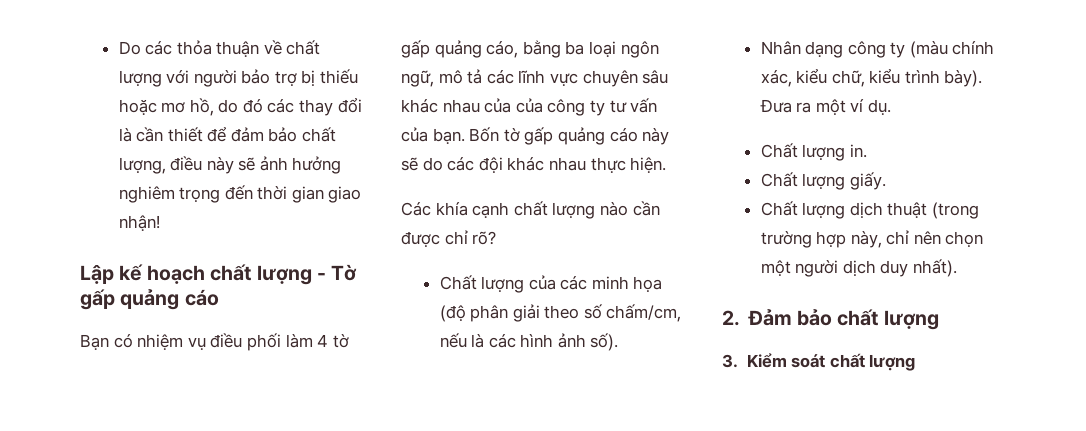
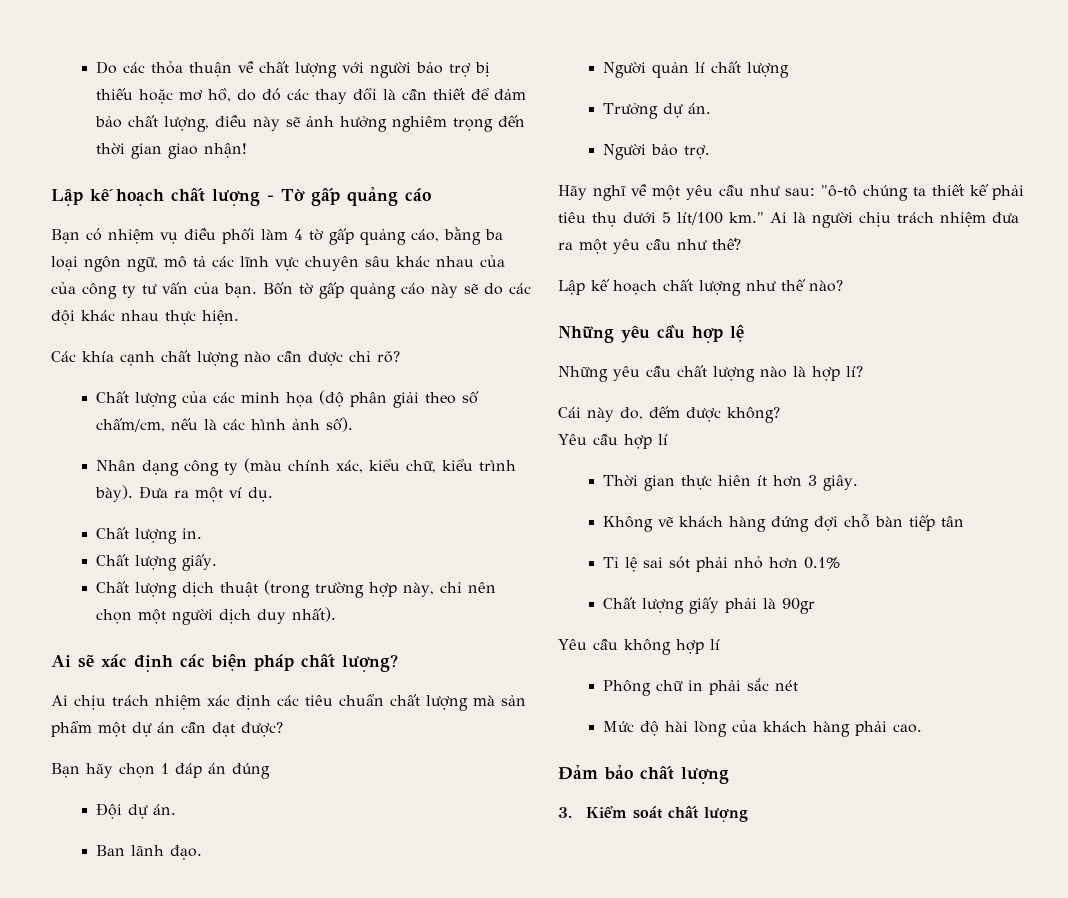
- 2. Đảm bảo chất lượng
+ Ai sẽ xác định các biện pháp chất lượng?
+ Ai chịu trách nhiệm xác định các tiêu chuẩn chất lượng mà sản phẩm một dự án cần đạt được?
+ Bạn hãy chọn 1 đáp án đúng
+ Đội dự án.
+ Ban lãnh đạo.
+ Người quản lí chất lượng
+ Trưởng dự án.
+ Người bảo trợ.
+ Hãy nghĩ về một yêu cầu như sau: "ô-tô chúng ta thiết kế phải tiêu thụ dưới 5 lít/100 km." Ai là người chịu trách nhiệm đưa ra một yêu cầu như thế?
+ Lập kế hoạch chất lượng như thế nào?
+ Những yêu cầu hợp lệ
+ Những yêu cầu chất lượng nào là hợp lí?
+ Cái này đo, đếm được không?
+ Yêu cầu hợp lí
+ Thời gian thực hiên ít hơn 3 giây.
+ Không vẽ khách hàng đứng đợi chỗ bàn tiếp tân
+ Tỉ lệ sai sót phải nhỏ hơn 0.1%
+ Chất lượng giấy phải là 90gr
+ Yêu cầu không hợp lí
+ Phông chữ in phải sắc nét
+ Mức độ hài lòng của khách hàng phải cao.
+ Đảm bảo chất lượng

